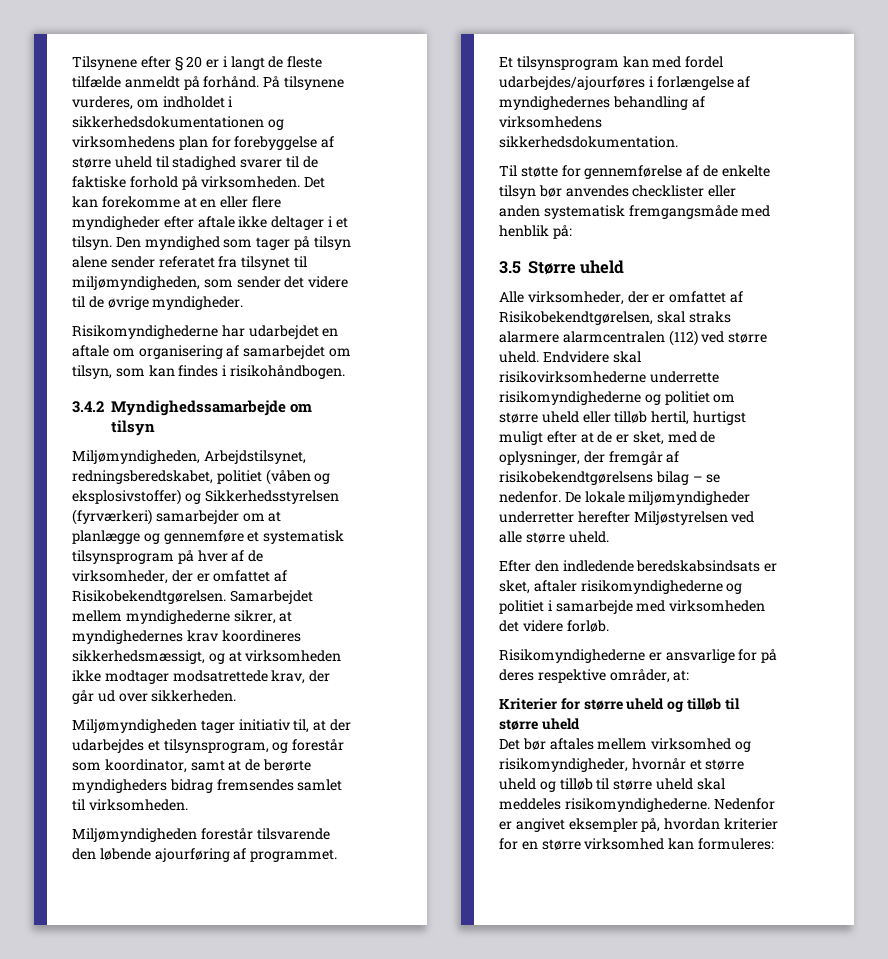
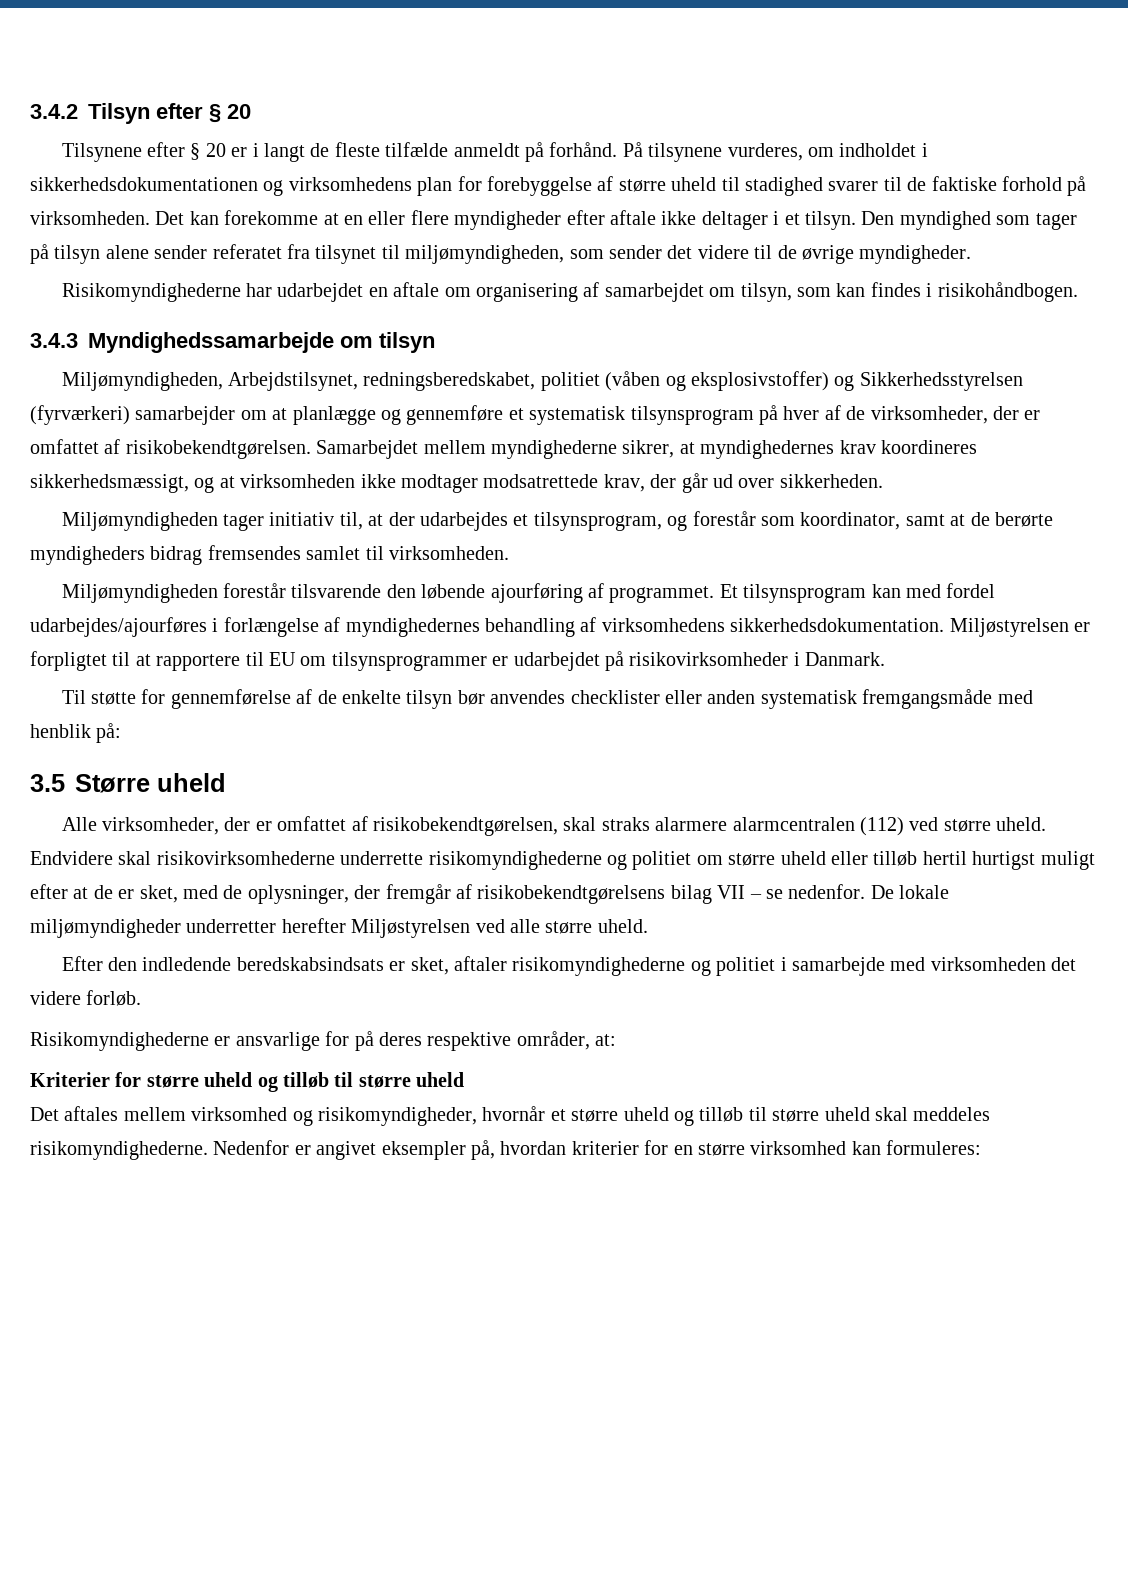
+ 3.4.2 Tilsyn efter § 20
- 3.4.2 Myndighedssamarbejde om tilsyn
+ 3.4.3 Myndighedssamarbejde om tilsyn
- Miljømyndigheden, Arbejdstilsynet, redningsberedskabet, politiet (våben og eksplosivstoffer) og Sikkerhedsstyrelsen (fyrværkeri) samarbejder om at planlægge og gennemføre et systematisk tilsynsprogram på hver af de virksomheder, der er omfattet af Risikobekendtgørelsen.
+ Miljømyndigheden, Arbejdstilsynet, redningsberedskabet, politiet (våben og eksplosivstoffer) og Sikkerhedsstyrelsen (fyrværkeri) samarbejder om at planlægge og gennemføre et systematisk tilsynsprogram på hver af de virksomheder, der er omfattet af risikobekendtgørelsen.
+ Miljøstyrelsen er forpligtet til at rapportere til EU om tilsynsprogrammer er udarbejdet på risikovirksomheder i Danmark.
- Alle virksomheder, der er omfattet af Risikobekendtgørelsen, skal straks alarmere alarmcentralen (112) ved større uheld.
+ Alle virksomheder, der er omfattet af risikobekendtgørelsen, skal straks alarmere alarmcentralen (112) ved større uheld.
- Endvidere skal risikovirksomhederne underrette risikomyndighederne og politiet om større uheld eller tilløb hertil, hurtigst muligt efter at de er sket, med de oplysninger, der fremgår af risikobekendtgørelsens bilag – se nedenfor.
+ Endvidere skal risikovirksomhederne underrette risikomyndighederne og politiet om større uheld eller tilløb hertil hurtigst muligt efter at de er sket, med de oplysninger, der fremgår af risikobekendtgørelsens bilag VII – se nedenfor.
- Det bør aftales mellem virksomhed og risikomyndigheder, hvornår et større uheld og tilløb til større uheld skal meddeles risikomyndighederne.
+ Det aftales mellem virksomhed og risikomyndigheder, hvornår et større uheld og tilløb til større uheld skal meddeles risikomyndighederne.

